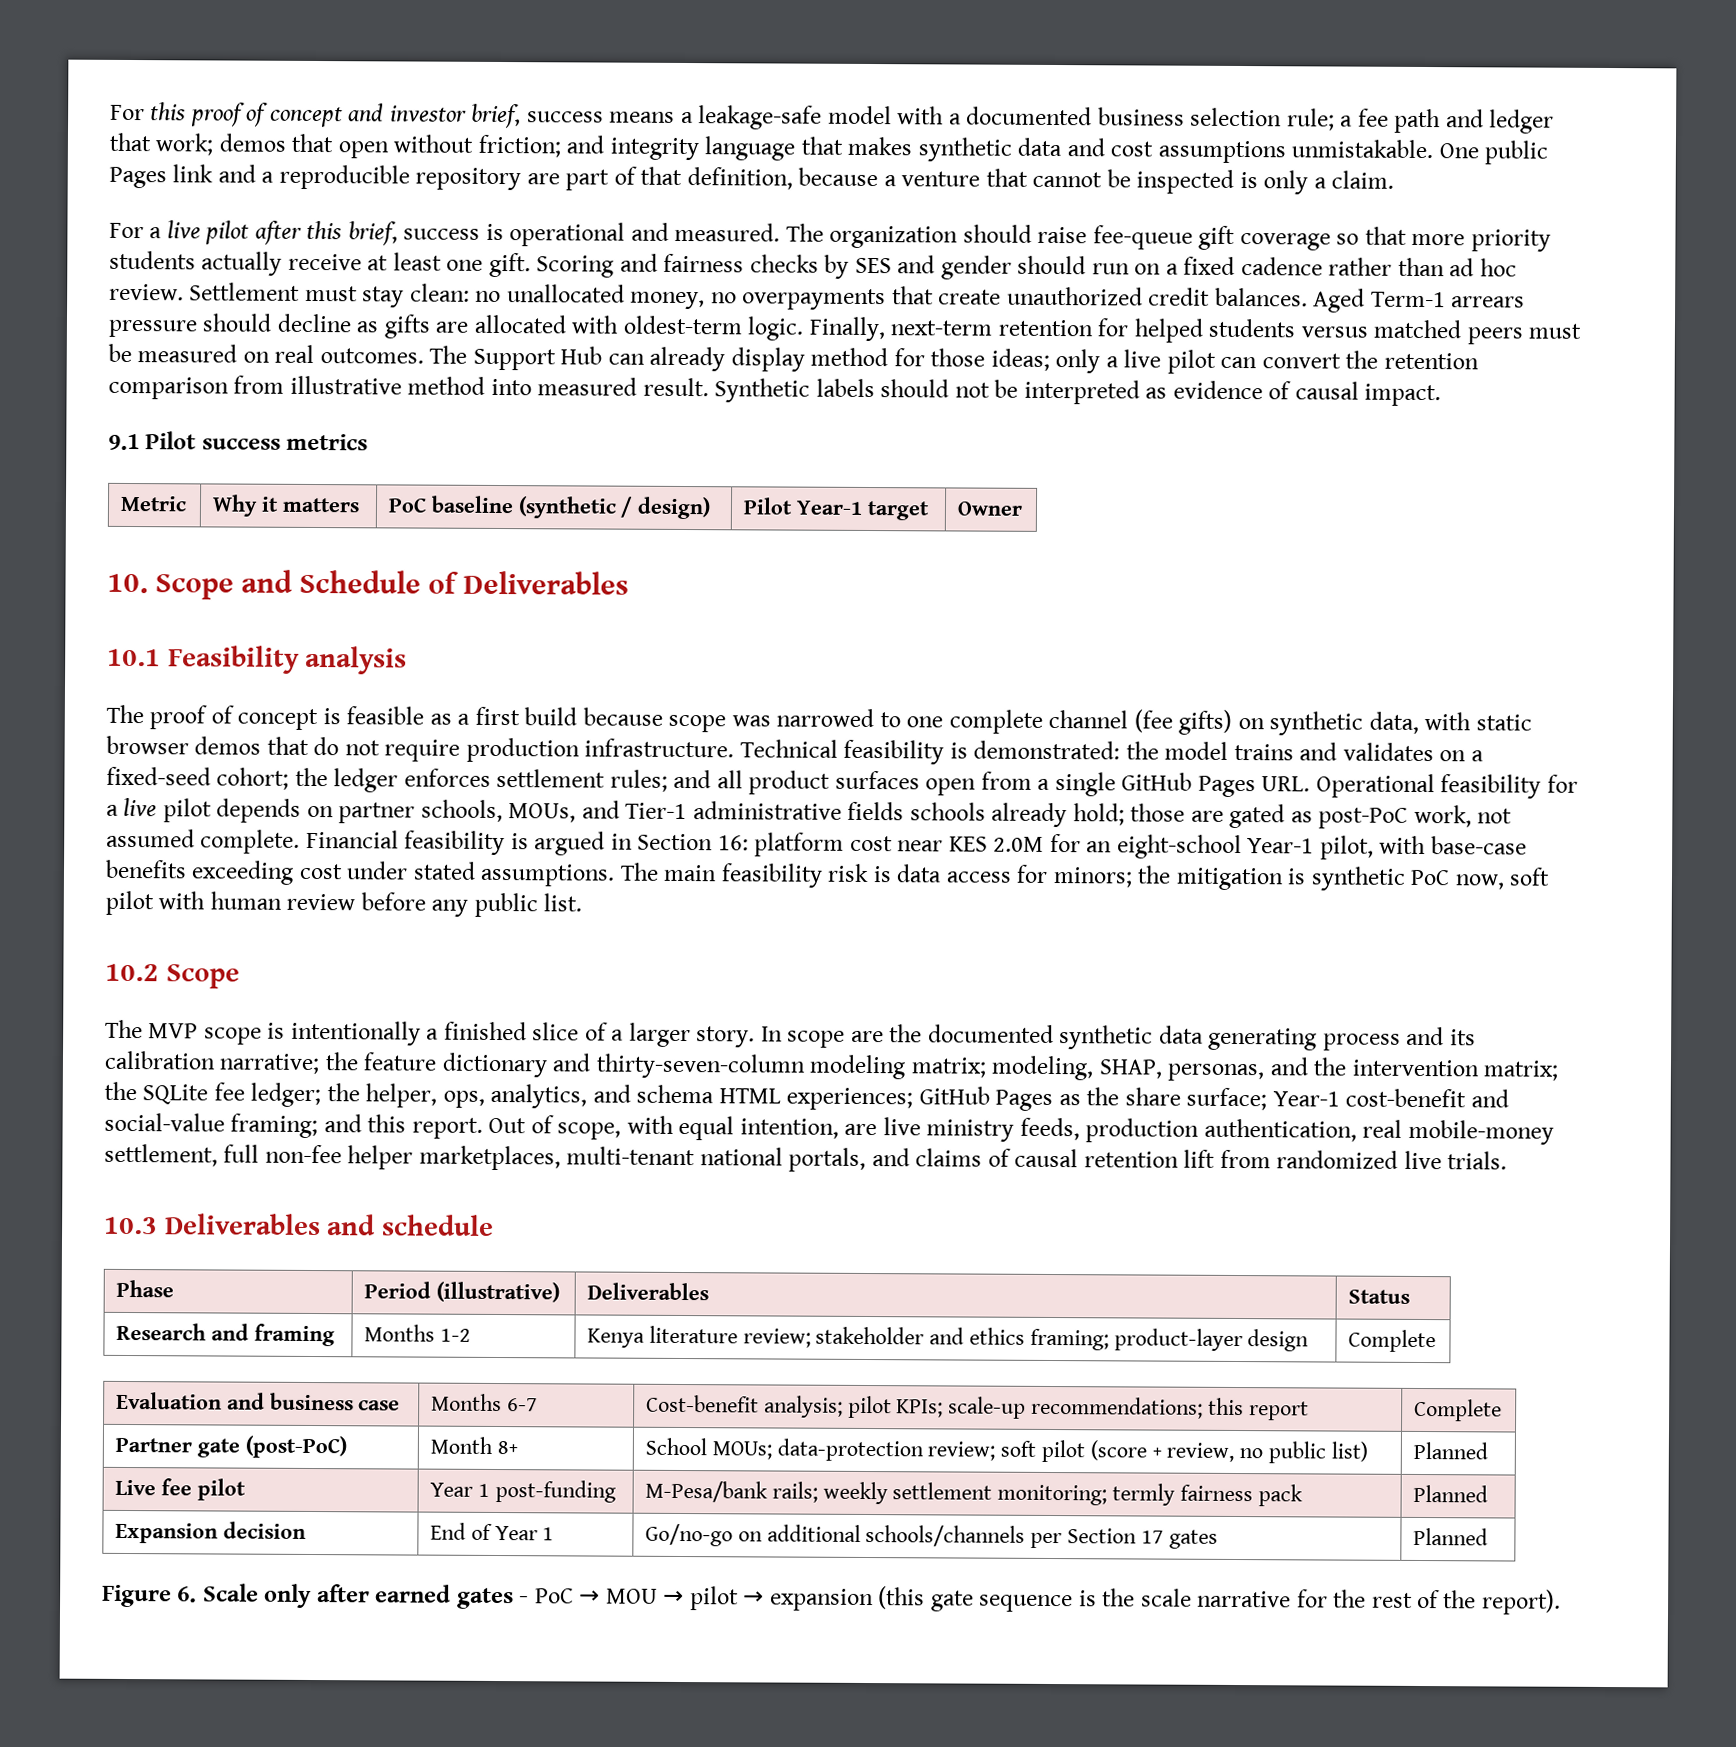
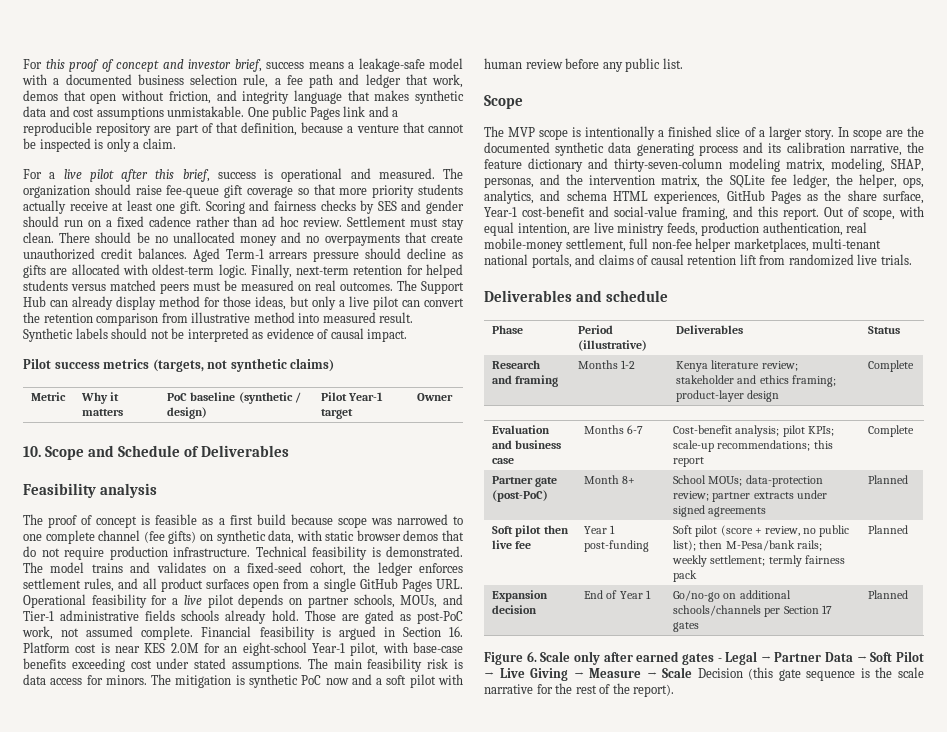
- For this proof of concept and investor brief, success means a leakage-safe model with a documented business selection rule; a fee path and ledger that work; demos that open without friction; and integrity language that makes synthetic data and cost assumptions unmistakable.
+ For this proof of concept and investor brief, success means a leakage-safe model with a documented business selection rule, a fee path and ledger that work, demos that open without friction, and integrity language that makes synthetic data and cost assumptions unmistakable.
- Settlement must stay clean: no unallocated money, no overpayments that create unauthorized credit balances.
+ Settlement must stay clean. There should be no unallocated money and no overpayments that create unauthorized credit balances.
- The Support Hub can already display method for those ideas; only a live pilot can convert the retention comparison from illustrative method into measured result.
+ The Support Hub can already display method for those ideas, but only a live pilot can convert the retention comparison from illustrative method into measured result.
- 9.1 Pilot success metrics
+ Pilot success metrics (targets, not synthetic claims)
- 10.1 Feasibility analysis
+ Feasibility analysis
- Technical feasibility is demonstrated: the model trains and validates on a fixed-seed cohort; the ledger enforces settlement rules; and all product surfaces open from a single GitHub Pages URL. Operational feasibility for a live pilot depends on partner schools, MOUs, and Tier-1 administrative fields schools already hold; those are gated as post-PoC work, not assumed complete.
+ Technical feasibility is demonstrated. The model trains and validates on a fixed-seed cohort, the ledger enforces settlement rules, and all product surfaces open from a single GitHub Pages URL. Operational feasibility for a live pilot depends on partner schools, MOUs, and Tier-1 administrative fields schools already hold. Those are gated as post-PoC work, not assumed complete.
- Financial feasibility is argued in Section 16: platform cost near KES 2.0M for an eight-school Year-1 pilot, with base-case benefits exceeding cost under stated assumptions.
+ Financial feasibility is argued in Section 16. Platform cost is near KES 2.0M for an eight-school Year-1 pilot, with base-case benefits exceeding cost under stated assumptions.
- The main feasibility risk is data access for minors; the mitigation is synthetic PoC now, soft pilot with human review before any public list.
- 10.2 Scope
+ The main feasibility risk is data access for minors. The mitigation is synthetic PoC now and a soft pilot with human review before any public list.
+ Scope
- In scope are the documented synthetic data generating process and its calibration narrative; the feature dictionary and thirty-seven-column modeling matrix; modeling, SHAP, personas, and the intervention matrix; the SQLite fee ledger; the helper, ops, analytics, and schema HTML experiences; GitHub Pages as the share surface; Year-1 cost-benefit and social-value framing; and this report.
+ In scope are the documented synthetic data generating process and its calibration narrative, the feature dictionary and thirty-seven-column modeling matrix, modeling, SHAP, personas, and the intervention matrix, the SQLite fee ledger, the helper, ops, analytics, and schema HTML experiences, GitHub Pages as the share surface, Year-1 cost-benefit and social-value framing, and this report.
- 10.3 Deliverables and schedule
+ Deliverables and schedule
- Partner gate (post-PoC) | Month 8+ | School MOUs; data-protection review; soft pilot (score + review, no public list) | Planned
- Live fee pilot | Year 1 post-funding | M-Pesa/bank rails; weekly settlement monitoring; termly fairness pack | Planned
+ Partner gate (post-PoC) | Month 8+ | School MOUs; data-protection review; partner extracts under signed agreements | Planned
+ Soft pilot then live fee | Year 1 post-funding | Soft pilot (score + review, no public list); then M-Pesa/bank rails; weekly settlement; termly fairness pack | Planned
- Figure 6. Scale only after earned gates - PoC → MOU → pilot → expansion (this gate sequence is the scale narrative for the rest of the report).
+ Figure 6. Scale only after earned gates - Legal → Partner Data → Soft Pilot → Live Giving → Measure → Scale Decision (this gate sequence is the scale narrative for the rest of the report).

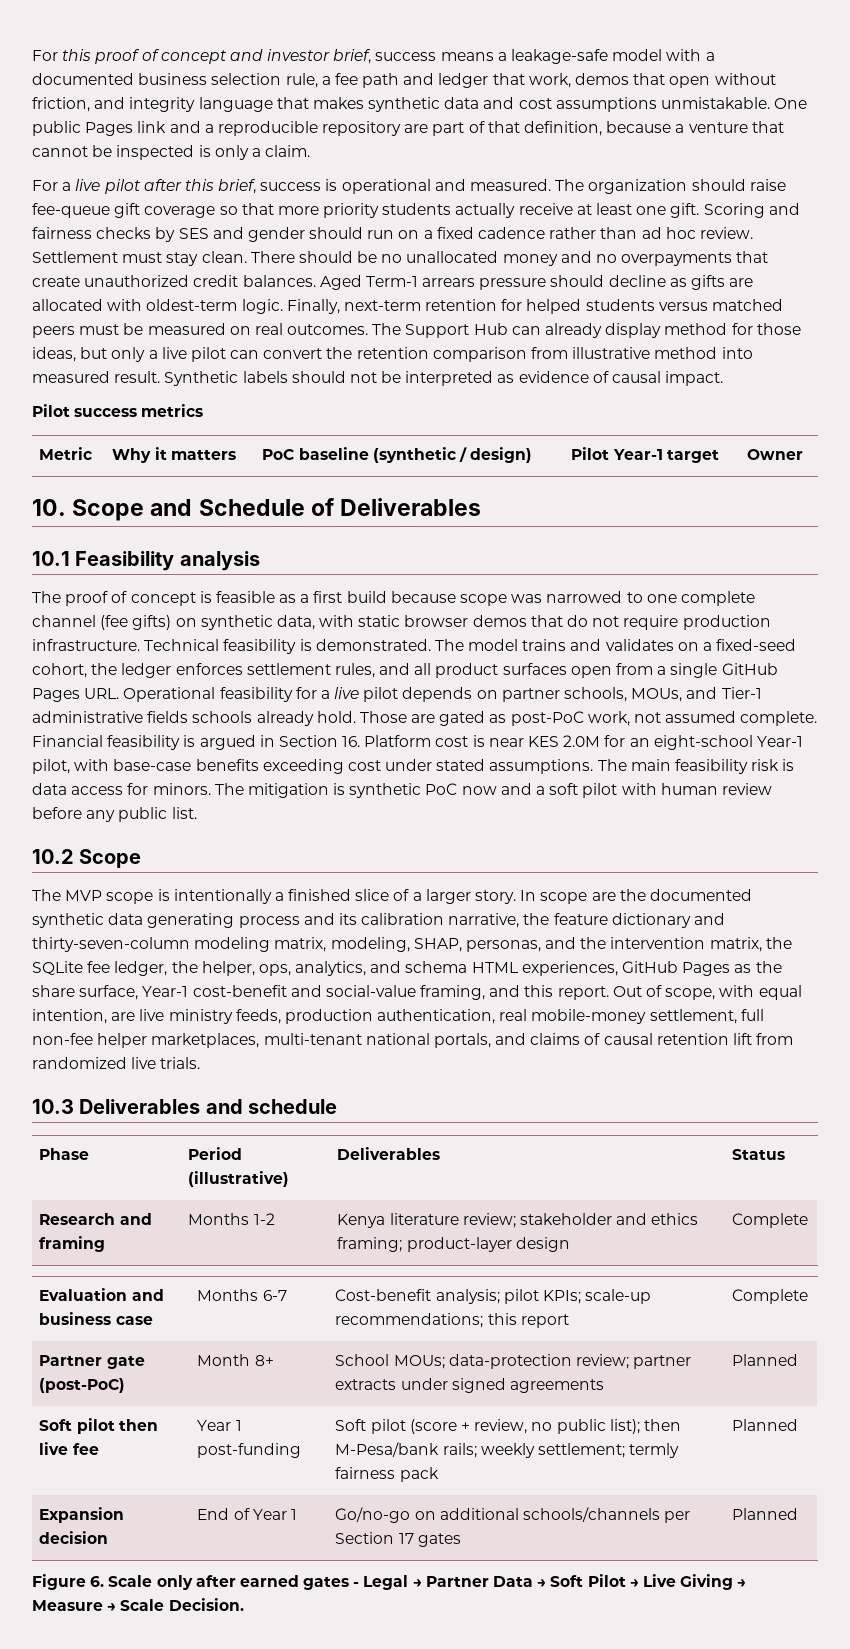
- Pilot success metrics (targets, not synthetic claims)
+ Pilot success metrics
- Feasibility analysis
+ 10.1 Feasibility analysis
  The mitigation is synthetic PoC now and a soft pilot with human review before any public list.
- Scope
+ 10.2 Scope
- Deliverables and schedule
+ 10.3 Deliverables and schedule
- Figure 6. Scale only after earned gates - Legal → Partner Data → Soft Pilot → Live Giving → Measure → Scale Decision (this gate sequence is the scale narrative for the rest of the report).
+ Figure 6. Scale only after earned gates - Legal → Partner Data → Soft Pilot → Live Giving → Measure → Scale Decision.

